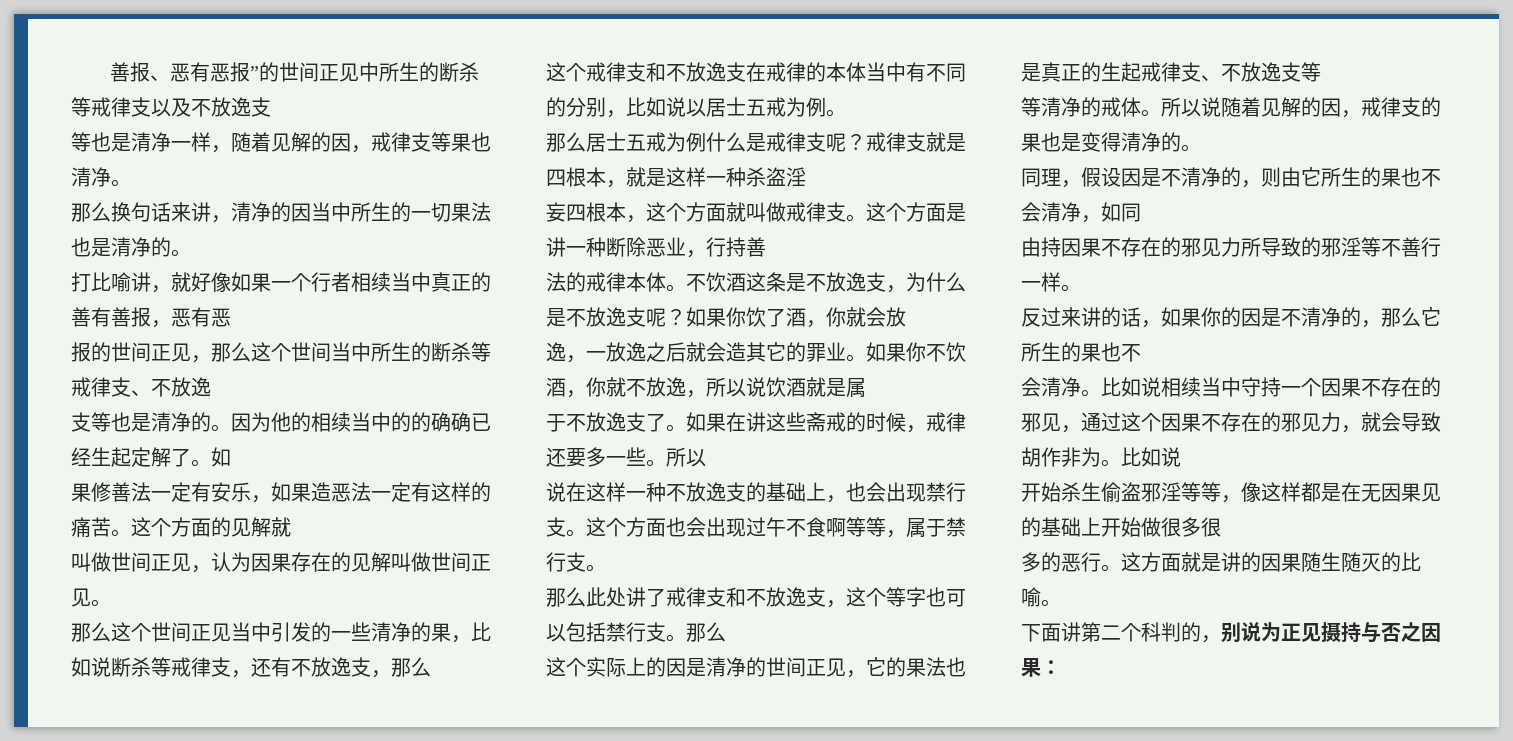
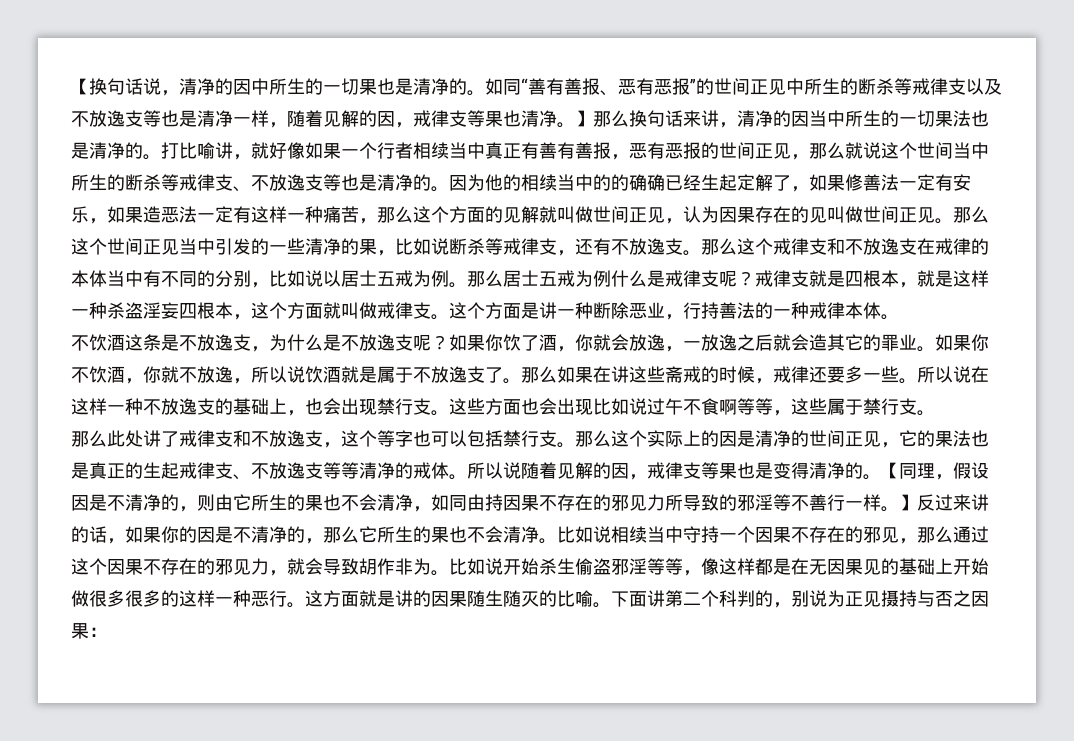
- 善报、恶有恶报”的世间正见中所生的断杀等戒律支以及不放逸支
- 等也是清净一样，随着见解的因，戒律支等果也清净。
- 那么换句话来讲，清净的因当中所生的一切果法也是清净的。
- 打比喻讲，就好像如果一个行者相续当中真正的善有善报，恶有恶
- 报的世间正见，那么这个世间当中所生的断杀等戒律支、不放逸
- 支等也是清净的。
+ 【换句话说，清净的因中所生的一切果也是清净的。如同“善有善报、恶有恶报”的世间正见中所生的断杀等戒律支以及不放逸支等也是清净一样，随着见解的因，戒律支等果也清净。】那么换句话来讲，清净的因当中所生的一切果法也是清净的。打比喻讲，就好像如果一个行者相续当中真正有善有善报，恶有恶报的世间正见，那么就说这个世间当中所生的断杀等戒律支、不放逸支等也是清净的。
- 因为他的相续当中的的确确已经生起定解了。如
- 果修善法一定有安乐，如果造恶法一定有这样的痛苦。这个方面的见解就
- 叫做世间正见，认为因果存在的见解叫做世间正见。
- 那么这个世间正见当中引发的一些清净的果，比如说断杀等戒律支，还有不放逸支，那么
- 这个戒律支和不放逸支在戒律的本体当中有不同的分别，比如说以居士五戒为例。
- 那么居士五戒为例什么是戒律支呢？
+ 因为他的相续当中的的确确已经生起定解了，如果修善法一定有安乐，如果造恶法一定有这样一种痛苦，那么这个方面的见解就叫做世间正见，认为因果存在的见叫做世间正见。那么这个世间正见当中引发的一些清净的果，比如说断杀等戒律支，还有不放逸支。那么这个戒律支和不放逸支在戒律的本体当中有不同的分别，比如说以居士五戒为例。那么居士五戒为例什么是戒律支呢？
- 戒律支就是四根本，就是这样一种杀盗淫
- 妄四根本，这个方面就叫做戒律支。
+ 戒律支就是四根本，就是这样一种杀盗淫妄四根本，这个方面就叫做戒律支。
- 这个方面是讲一种断除恶业，行持善
- 法的戒律本体。不饮酒这条是不放逸支，为什么是不放逸支呢？
+ 这个方面是讲一种断除恶业，行持善法的一种戒律本体。
+ 不饮酒这条是不放逸支，为什么是不放逸支呢？
- 如果你饮了酒，你就会放
- 逸，一放逸之后就会造其它的罪业。
+ 如果你饮了酒，你就会放逸，一放逸之后就会造其它的罪业。
- 如果你不饮酒，你就不放逸，所以说饮酒就是属
- 于不放逸支了。
+ 如果你不饮酒，你就不放逸，所以说饮酒就是属于不放逸支了。
- 如果在讲这些斋戒的时候，戒律还要多一些。所以
- 说在这样一种不放逸支的基础上，也会出现禁行支。
+ 那么如果在讲这些斋戒的时候，戒律还要多一些。所以说在这样一种不放逸支的基础上，也会出现禁行支。
- 这个方面也会出现过午不食啊等等，属于禁行支。
+ 这些方面也会出现比如说过午不食啊等等，这些属于禁行支。
- 那么此处讲了戒律支和不放逸支，这个等字也可以包括禁行支。那么
- 这个实际上的因是清净的世间正见，它的果法也是真正的生起戒律支、不放逸支等
- 等清净的戒体。
+ 那么此处讲了戒律支和不放逸支，这个等字也可以包括禁行支。那么这个实际上的因是清净的世间正见，它的果法也是真正的生起戒律支、不放逸支等等清净的戒体。
- 所以说随着见解的因，戒律支的果也是变得清净的。
- 同理，假设因是不清净的，则由它所生的果也不会清净，如同
- 由持因果不存在的邪见力所导致的邪淫等不善行一样。
- 反过来讲的话，如果你的因是不清净的，那么它所生的果也不
- 会清净。
+ 所以说随着见解的因，戒律支等果也是变得清净的。【同理，假设因是不清净的，则由它所生的果也不会清净，如同由持因果不存在的邪见力所导致的邪淫等不善行一样。】反过来讲的话，如果你的因是不清净的，那么它所生的果也不会清净。
- 比如说相续当中守持一个因果不存在的邪见，通过这个因果不存在的邪见力，就会导致胡作非为。比如说
- 开始杀生偷盗邪淫等等，像这样都是在无因果见的基础上开始做很多很
- 多的恶行。
+ 比如说相续当中守持一个因果不存在的邪见，那么通过这个因果不存在的邪见力，就会导致胡作非为。比如说开始杀生偷盗邪淫等等，像这样都是在无因果见的基础上开始做很多很多的这样一种恶行。
- 这方面就是讲的因果随生随灭的比喻。
- 下面讲第二个科判的，别说为正见摄持与否之因果：
+ 这方面就是讲的因果随生随灭的比喻。下面讲第二个科判的，别说为正见摄持与否之因果：

